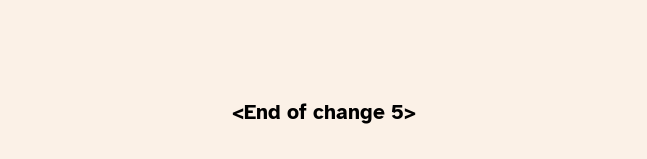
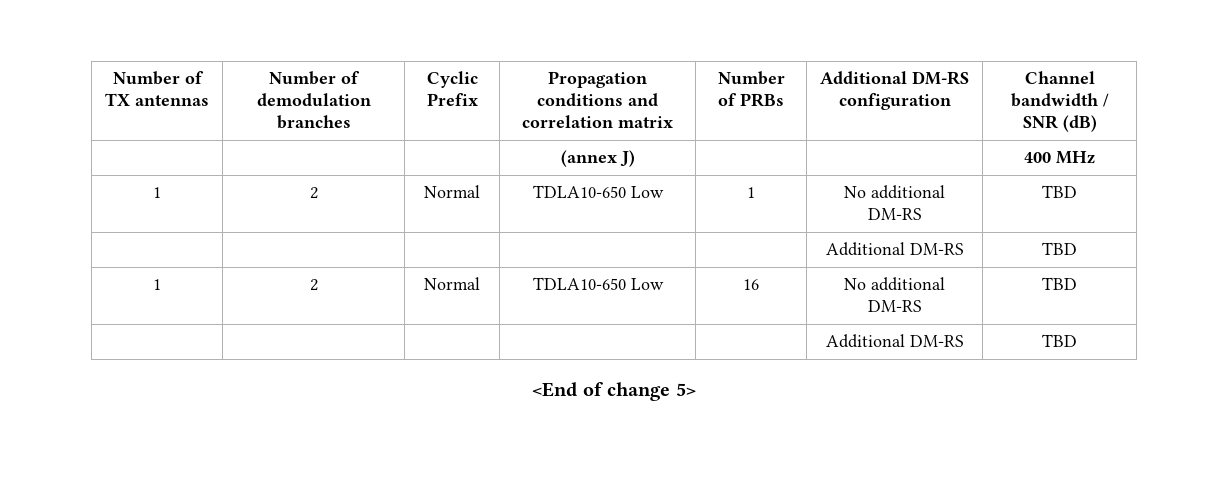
+ Number of TX antennas | Number of demodulation branches | Cyclic Prefix | Propagation conditions and correlation matrix | Number of PRBs | Additional DM-RS configuration | Channel bandwidth / SNR (dB)
+ | | | (annex J) | | | 400 MHz
+ 1 | 2 | Normal | TDLA10-650 Low | 1 | No additional DM-RS | TBD
+ | | | | | Additional DM-RS | TBD
+ 1 | 2 | Normal | TDLA10-650 Low | 16 | No additional DM-RS | TBD
+ | | | | | Additional DM-RS | TBD

